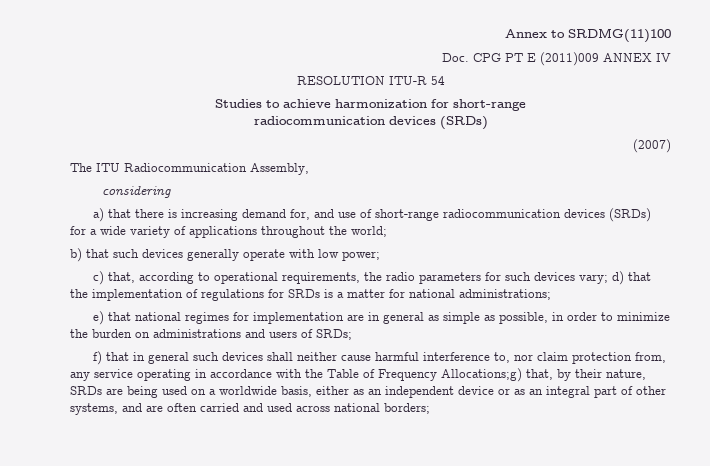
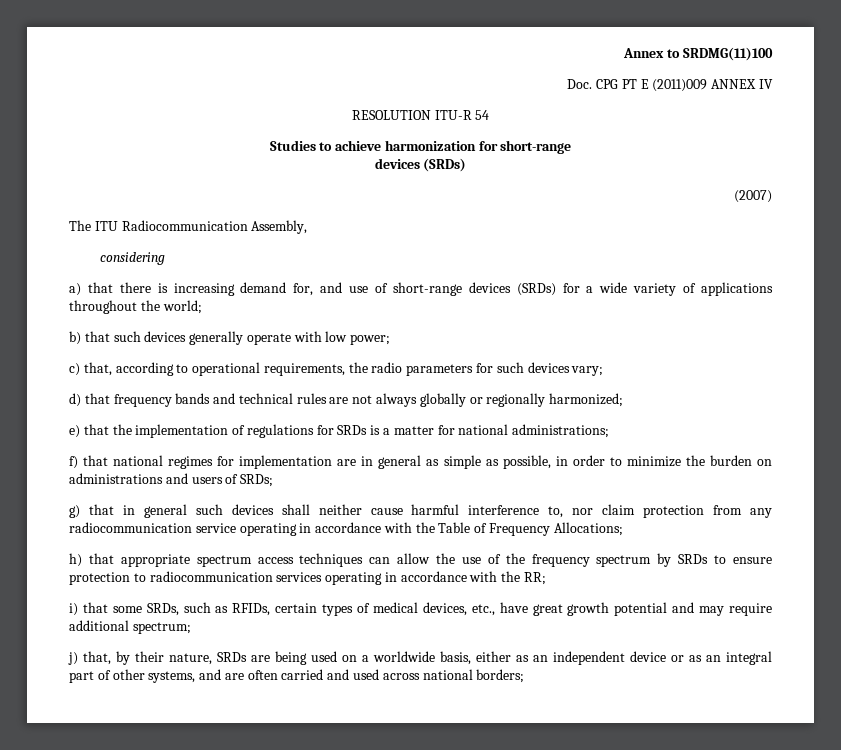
  Studies to achieve harmonization for short-range
- radiocommunication devices (SRDs)
+ devices (SRDs)
- a) that there is increasing demand for, and use of short-range radiocommunication devices (SRDs) for a wide variety of applications throughout the world;
+ a) that there is increasing demand for, and use of short-range devices (SRDs) for a wide variety of applications throughout the world;
- c) that, according to operational requirements, the radio parameters for such devices vary; d) that the implementation of regulations for SRDs is a matter for national administrations;
+ c) that, according to operational requirements, the radio parameters for such devices vary;
+ d) that frequency bands and technical rules are not always globally or regionally harmonized;
+ e) that the implementation of regulations for SRDs is a matter for national administrations;
- e) that national regimes for implementation are in general as simple as possible, in order to minimize the burden on administrations and users of SRDs;
+ f) that national regimes for implementation are in general as simple as possible, in order to minimize the burden on administrations and users of SRDs;
- f) that in general such devices shall neither cause harmful interference to, nor claim protection from, any service operating in accordance with the Table of Frequency Allocations;g) that, by their nature, SRDs are being used on a worldwide basis, either as an independent device or as an integral part of other systems, and are often carried and used across national borders;
+ g) that in general such devices shall neither cause harmful interference to, nor claim protection from any radiocommunication service operating in accordance with the Table of Frequency Allocations;
+ h) that appropriate spectrum access techniques can allow the use of the frequency spectrum by SRDs to ensure protection to radiocommunication services operating in accordance with the RR;
+ i) that some SRDs, such as RFIDs, certain types of medical devices, etc., have great growth potential and may require additional spectrum;
+ j) that, by their nature, SRDs are being used on a worldwide basis, either as an independent device or as an integral part of other systems, and are often carried and used across national borders;

